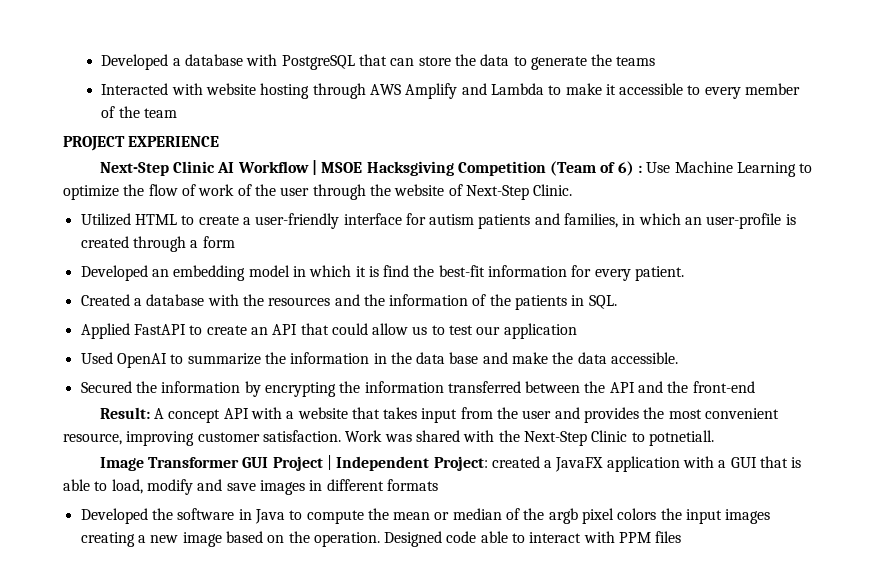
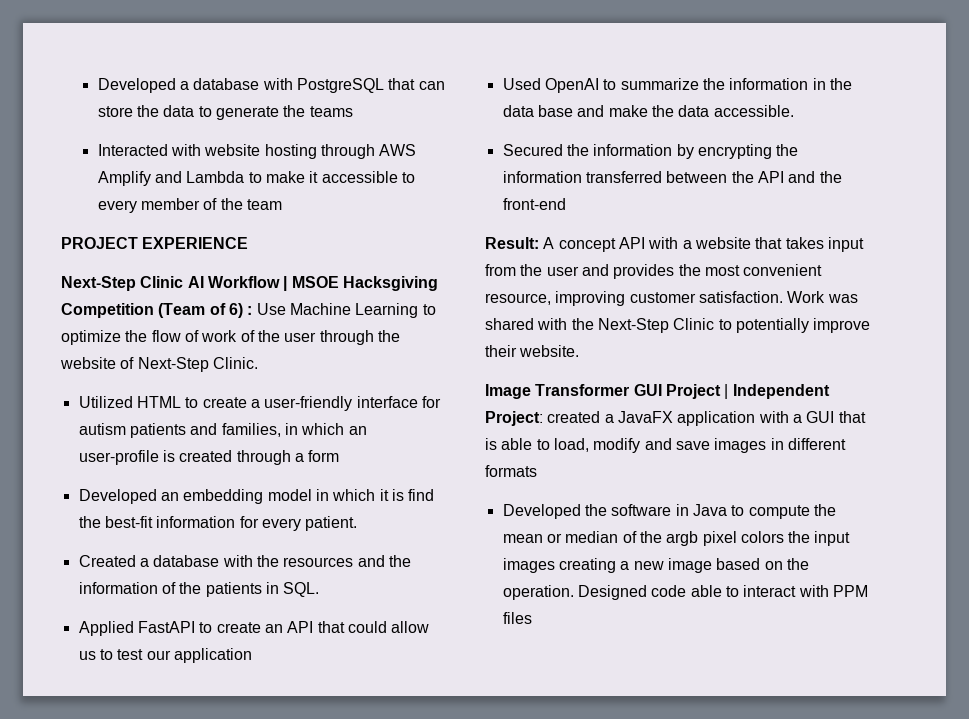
- Work was shared with the Next-Step Clinic to potnetiall.
+ Work was shared with the Next-Step Clinic to potentially improve their website.

